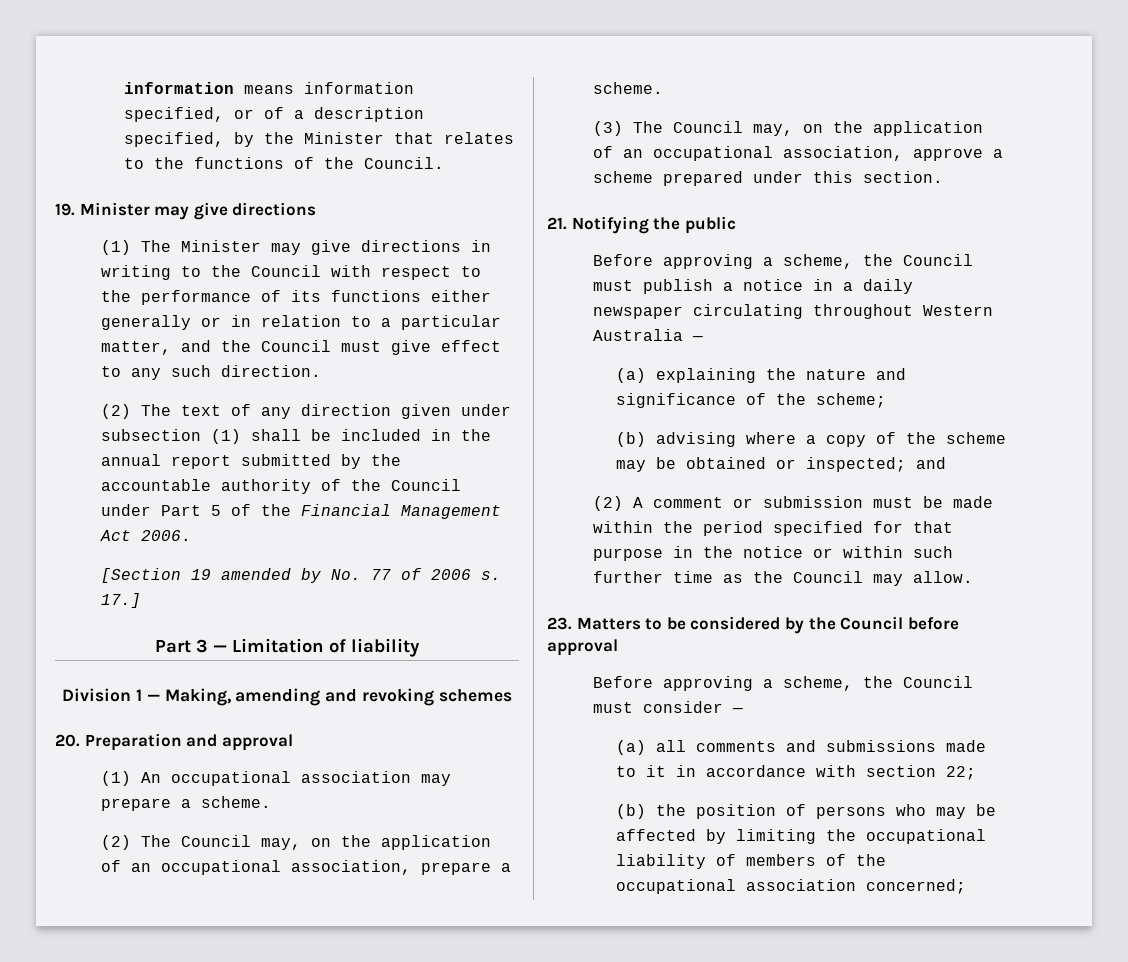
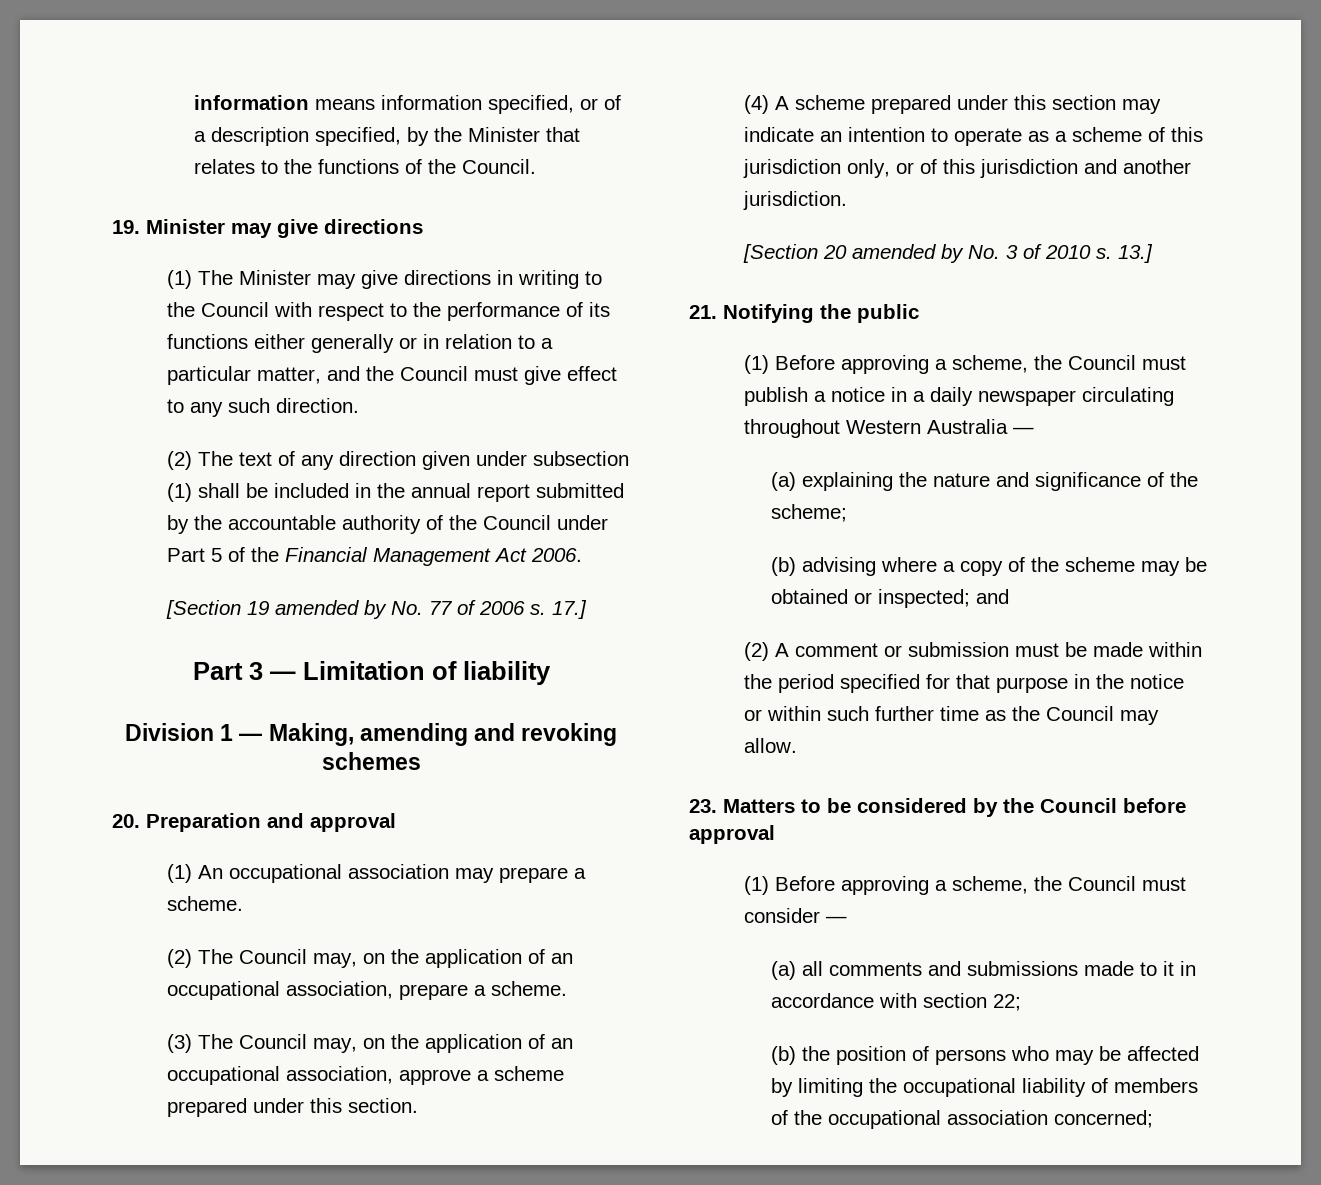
+ (4) A scheme prepared under this section may indicate an intention to operate as a scheme of this jurisdiction only, or of this jurisdiction and another jurisdiction.
+ [Section 20 amended by No. 3 of 2010 s. 13.]
- Before approving a scheme, the Council must publish a notice in a daily newspaper circulating throughout Western Australia —
+ (1) Before approving a scheme, the Council must publish a notice in a daily newspaper circulating throughout Western Australia —
- Before approving a scheme, the Council must consider —
+ (1) Before approving a scheme, the Council must consider —

